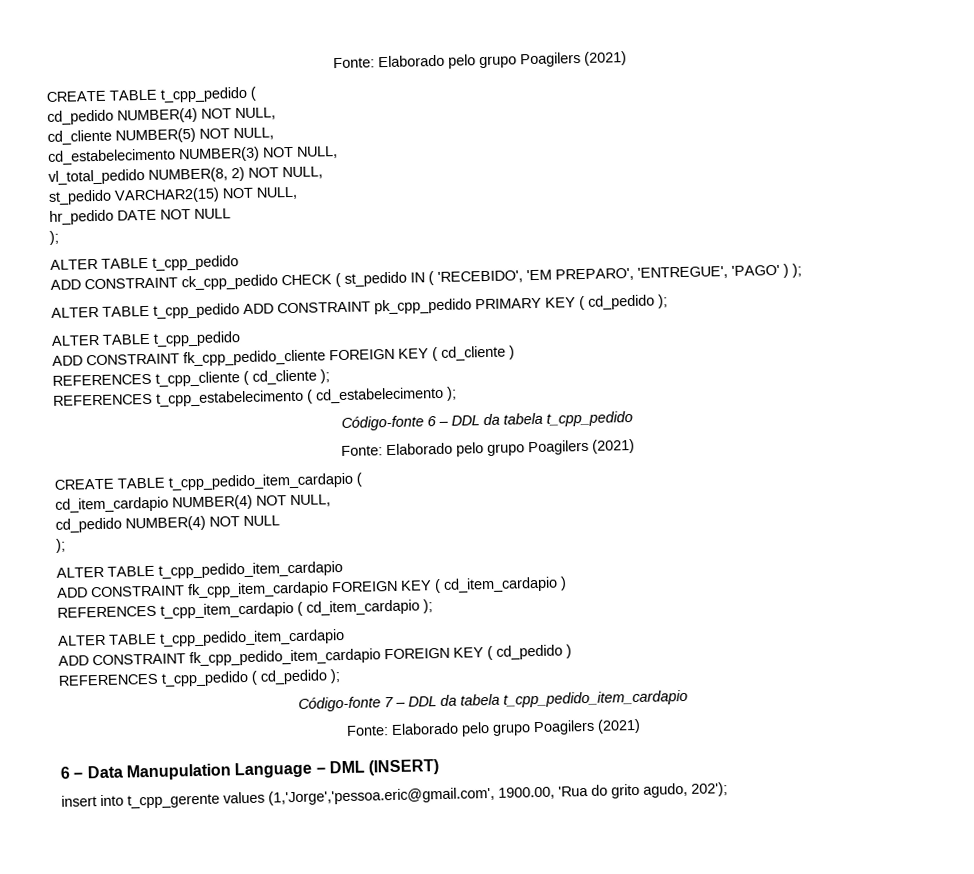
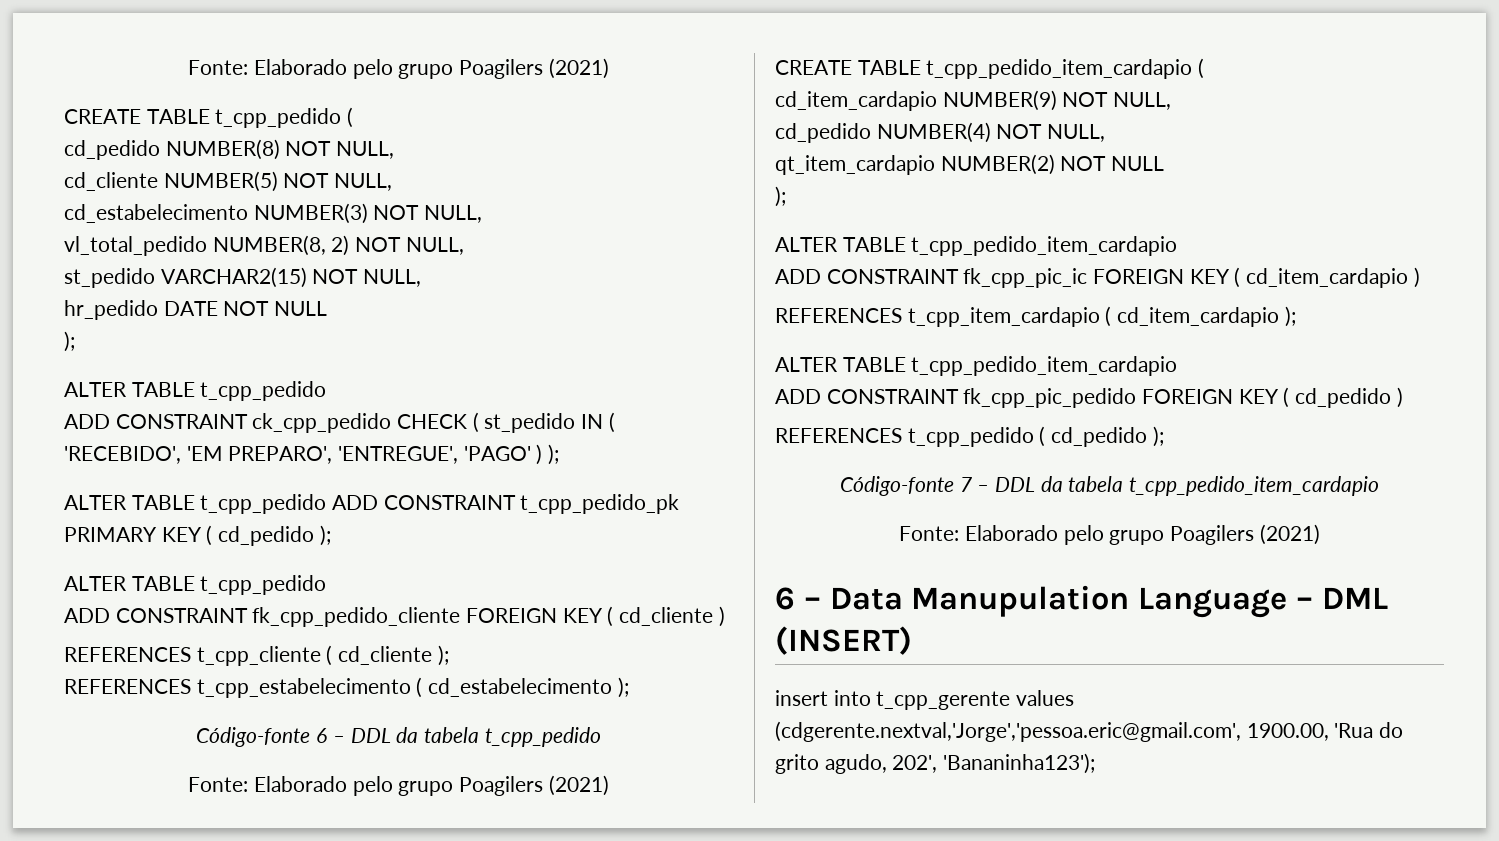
- cd_pedido NUMBER(4) NOT NULL,
+ cd_pedido NUMBER(8) NOT NULL,
- ALTER TABLE t_cpp_pedido ADD CONSTRAINT pk_cpp_pedido PRIMARY KEY ( cd_pedido );
+ ALTER TABLE t_cpp_pedido ADD CONSTRAINT t_cpp_pedido_pk PRIMARY KEY ( cd_pedido );
- cd_item_cardapio NUMBER(4) NOT NULL,
+ cd_item_cardapio NUMBER(9) NOT NULL,
- cd_pedido NUMBER(4) NOT NULL
+ cd_pedido NUMBER(4) NOT NULL,
+ qt_item_cardapio NUMBER(2) NOT NULL
- ADD CONSTRAINT fk_cpp_item_cardapio FOREIGN KEY ( cd_item_cardapio )
+ ADD CONSTRAINT fk_cpp_pic_ic FOREIGN KEY ( cd_item_cardapio )
- ADD CONSTRAINT fk_cpp_pedido_item_cardapio FOREIGN KEY ( cd_pedido )
+ ADD CONSTRAINT fk_cpp_pic_pedido FOREIGN KEY ( cd_pedido )
- insert into t_cpp_gerente values (1,'Jorge','pessoa.eric@gmail.com', 1900.00, 'Rua do grito agudo, 202');
+ insert into t_cpp_gerente values (cdgerente.nextval,'Jorge','pessoa.eric@gmail.com', 1900.00, 'Rua do grito agudo, 202', 'Bananinha123');

